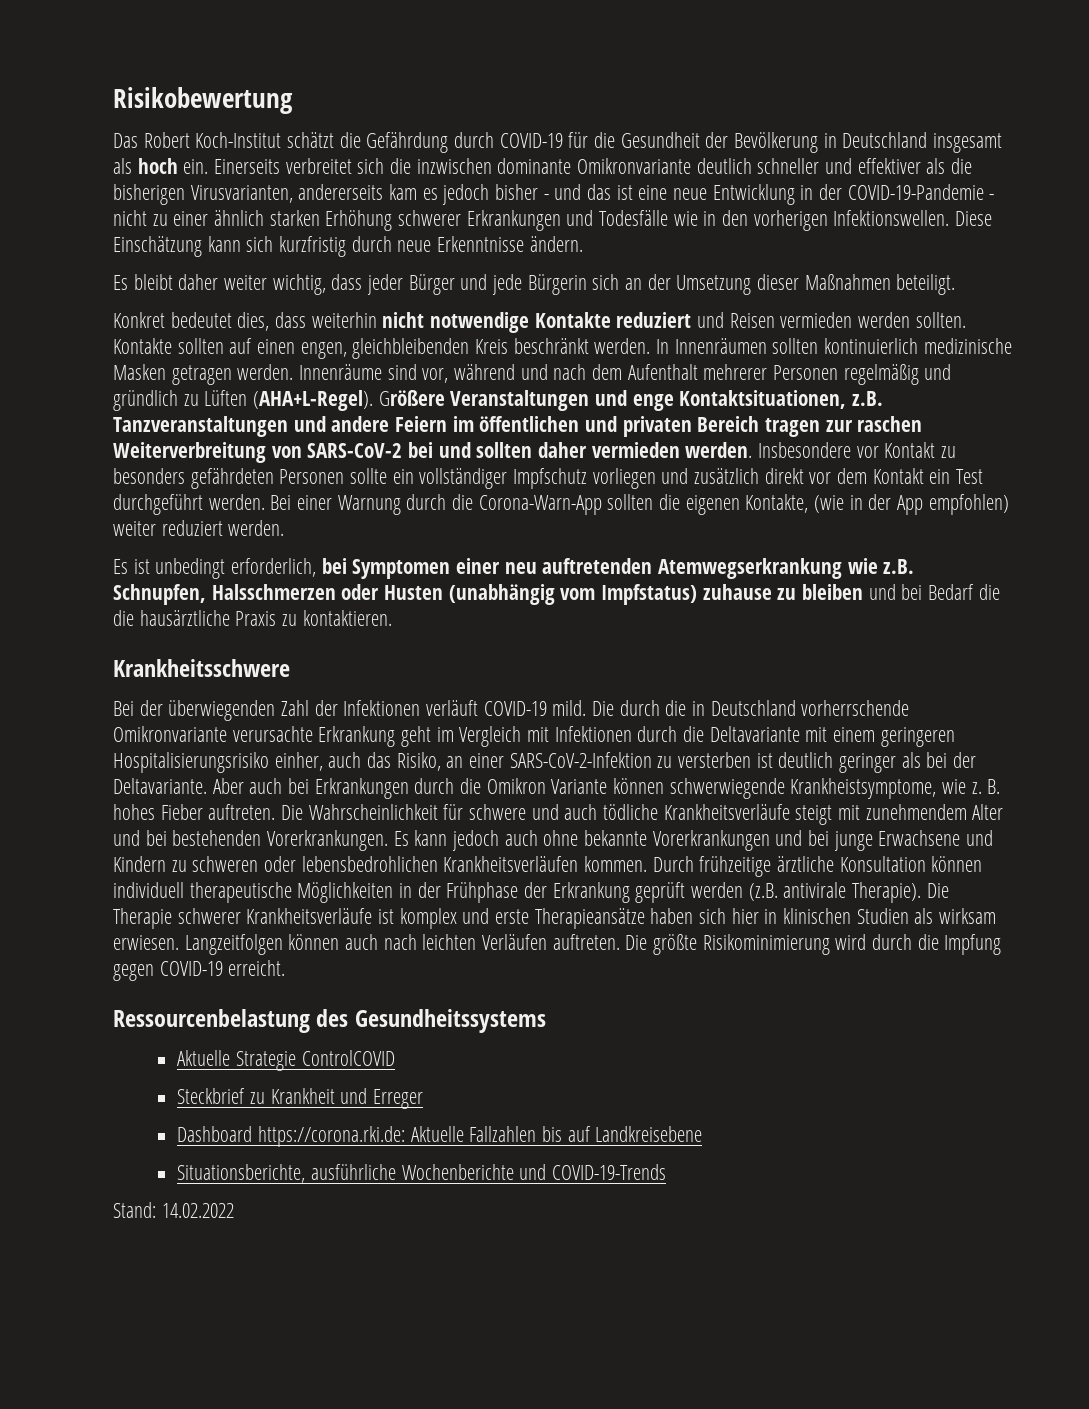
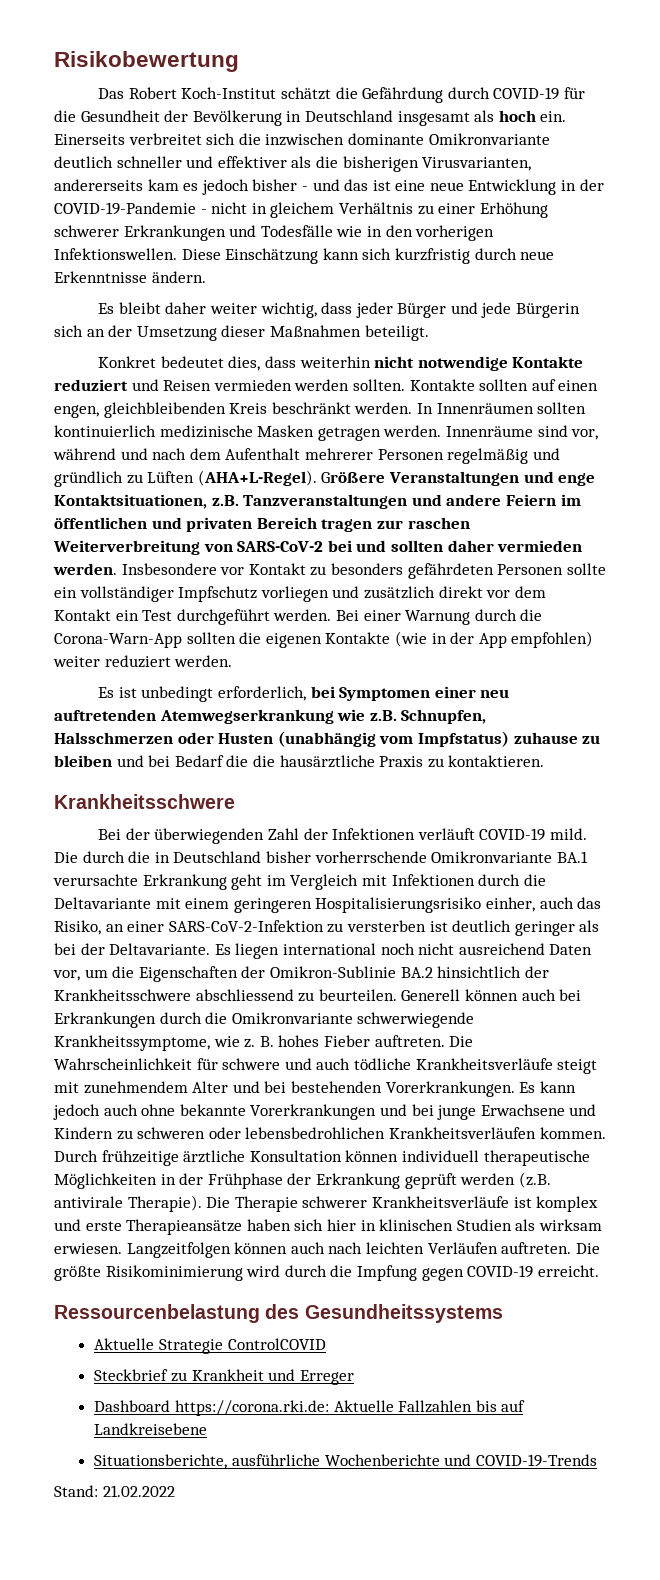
- Einerseits verbreitet sich die inzwischen dominante Omikronvariante deutlich schneller und effektiver als die bisherigen Virusvarianten, andererseits kam es jedoch bisher - und das ist eine neue Entwicklung in der COVID-19-Pandemie - nicht zu einer ähnlich starken Erhöhung schwerer Erkrankungen und Todesfälle wie in den vorherigen Infektionswellen.
+ Einerseits verbreitet sich die inzwischen dominante Omikronvariante deutlich schneller und effektiver als die bisherigen Virusvarianten, andererseits kam es jedoch bisher - und das ist eine neue Entwicklung in der COVID-19-Pandemie - nicht in gleichem Verhältnis zu einer Erhöhung schwerer Erkrankungen und Todesfälle wie in den vorherigen Infektionswellen.
- Bei einer Warnung durch die Corona-Warn-App sollten die eigenen Kontakte, (wie in der App empfohlen) weiter reduziert werden.
+ Bei einer Warnung durch die Corona-Warn-App sollten die eigenen Kontakte (wie in der App empfohlen) weiter reduziert werden.
- Die durch die in Deutschland vorherrschende Omikronvariante verursachte Erkrankung geht im Vergleich mit Infektionen durch die Deltavariante mit einem geringeren Hospitalisierungsrisiko einher, auch das Risiko, an einer SARS-CoV-2-Infektion zu versterben ist deutlich geringer als bei der Deltavariante.
+ Die durch die in Deutschland bisher vorherrschende Omikronvariante BA.1 verursachte Erkrankung geht im Vergleich mit Infektionen durch die Deltavariante mit einem geringeren Hospitalisierungsrisiko einher, auch das Risiko, an einer SARS-CoV-2-Infektion zu versterben ist deutlich geringer als bei der Deltavariante.
- Aber auch bei Erkrankungen durch die Omikron Variante können schwerwiegende Krankheistsymptome, wie z.
+ Es liegen international noch nicht ausreichend Daten vor, um die Eigenschaften der Omikron-Sublinie BA.2 hinsichtlich der Krankheitsschwere abschliessend zu beurteilen. Generell können auch bei Erkrankungen durch die Omikronvariante schwerwiegende Krankheitssymptome, wie z.
- Stand: 14.02.2022
+ Stand: 21.02.2022

